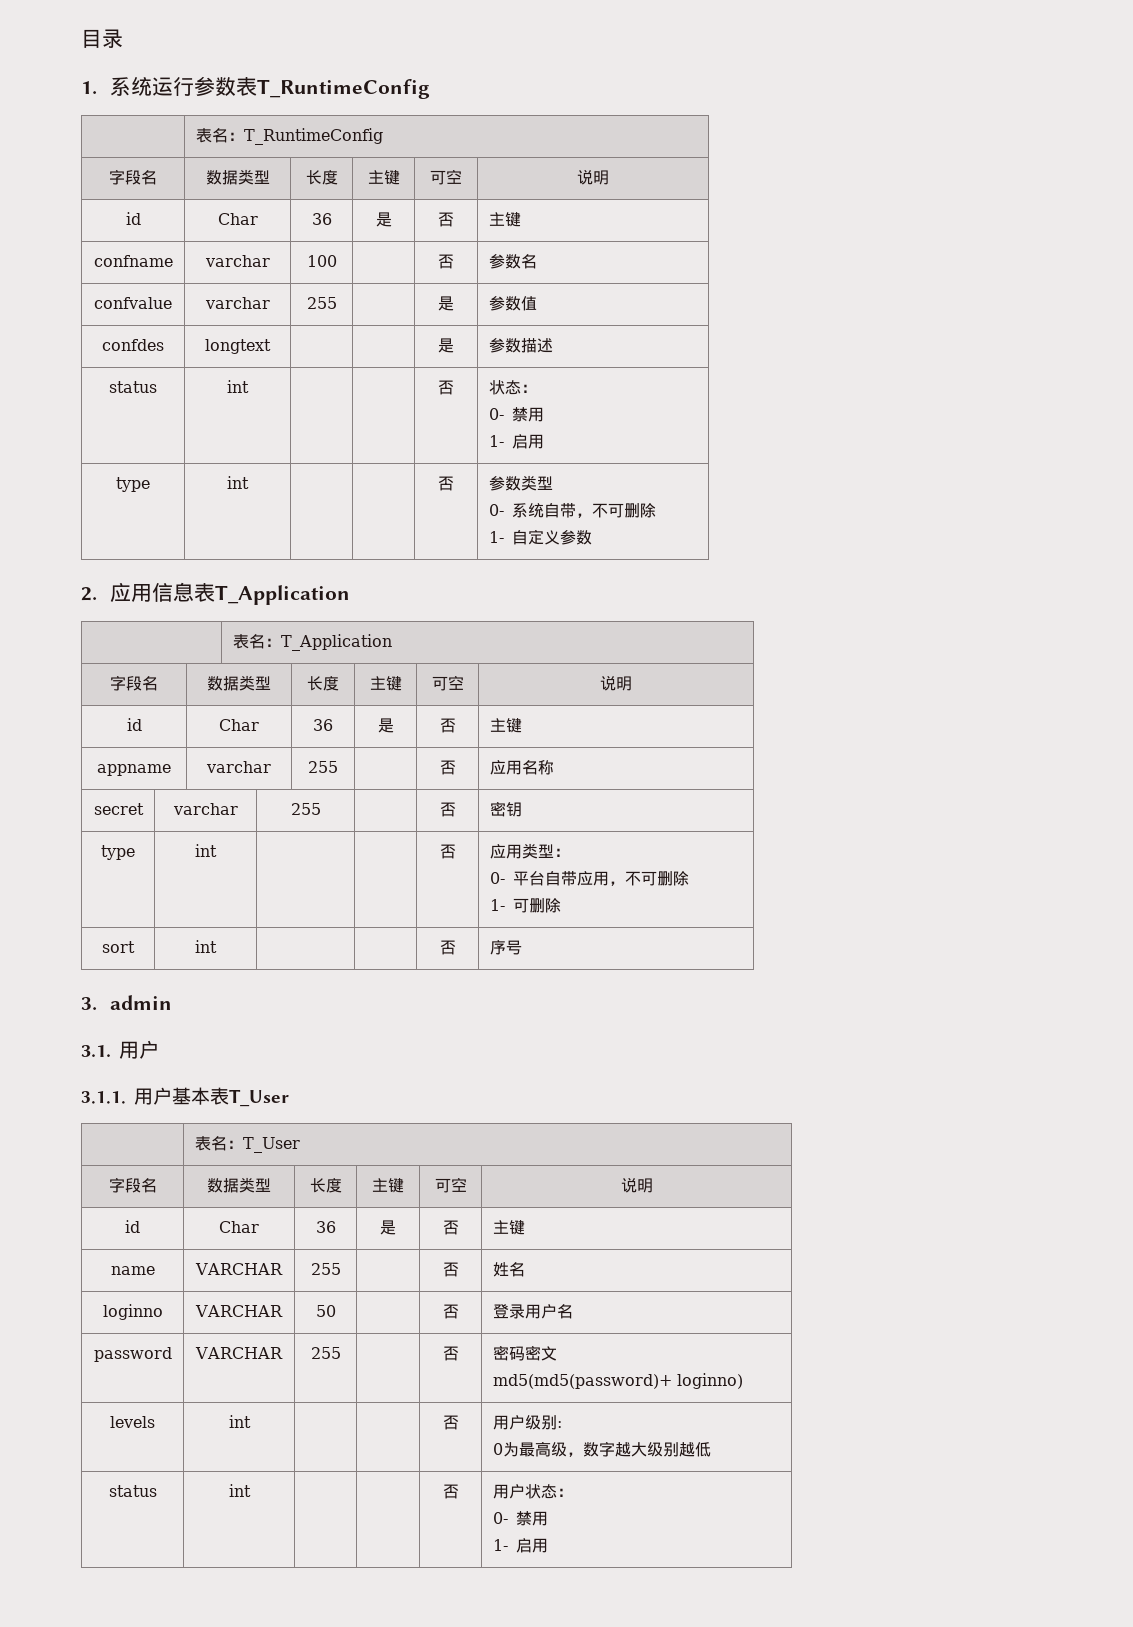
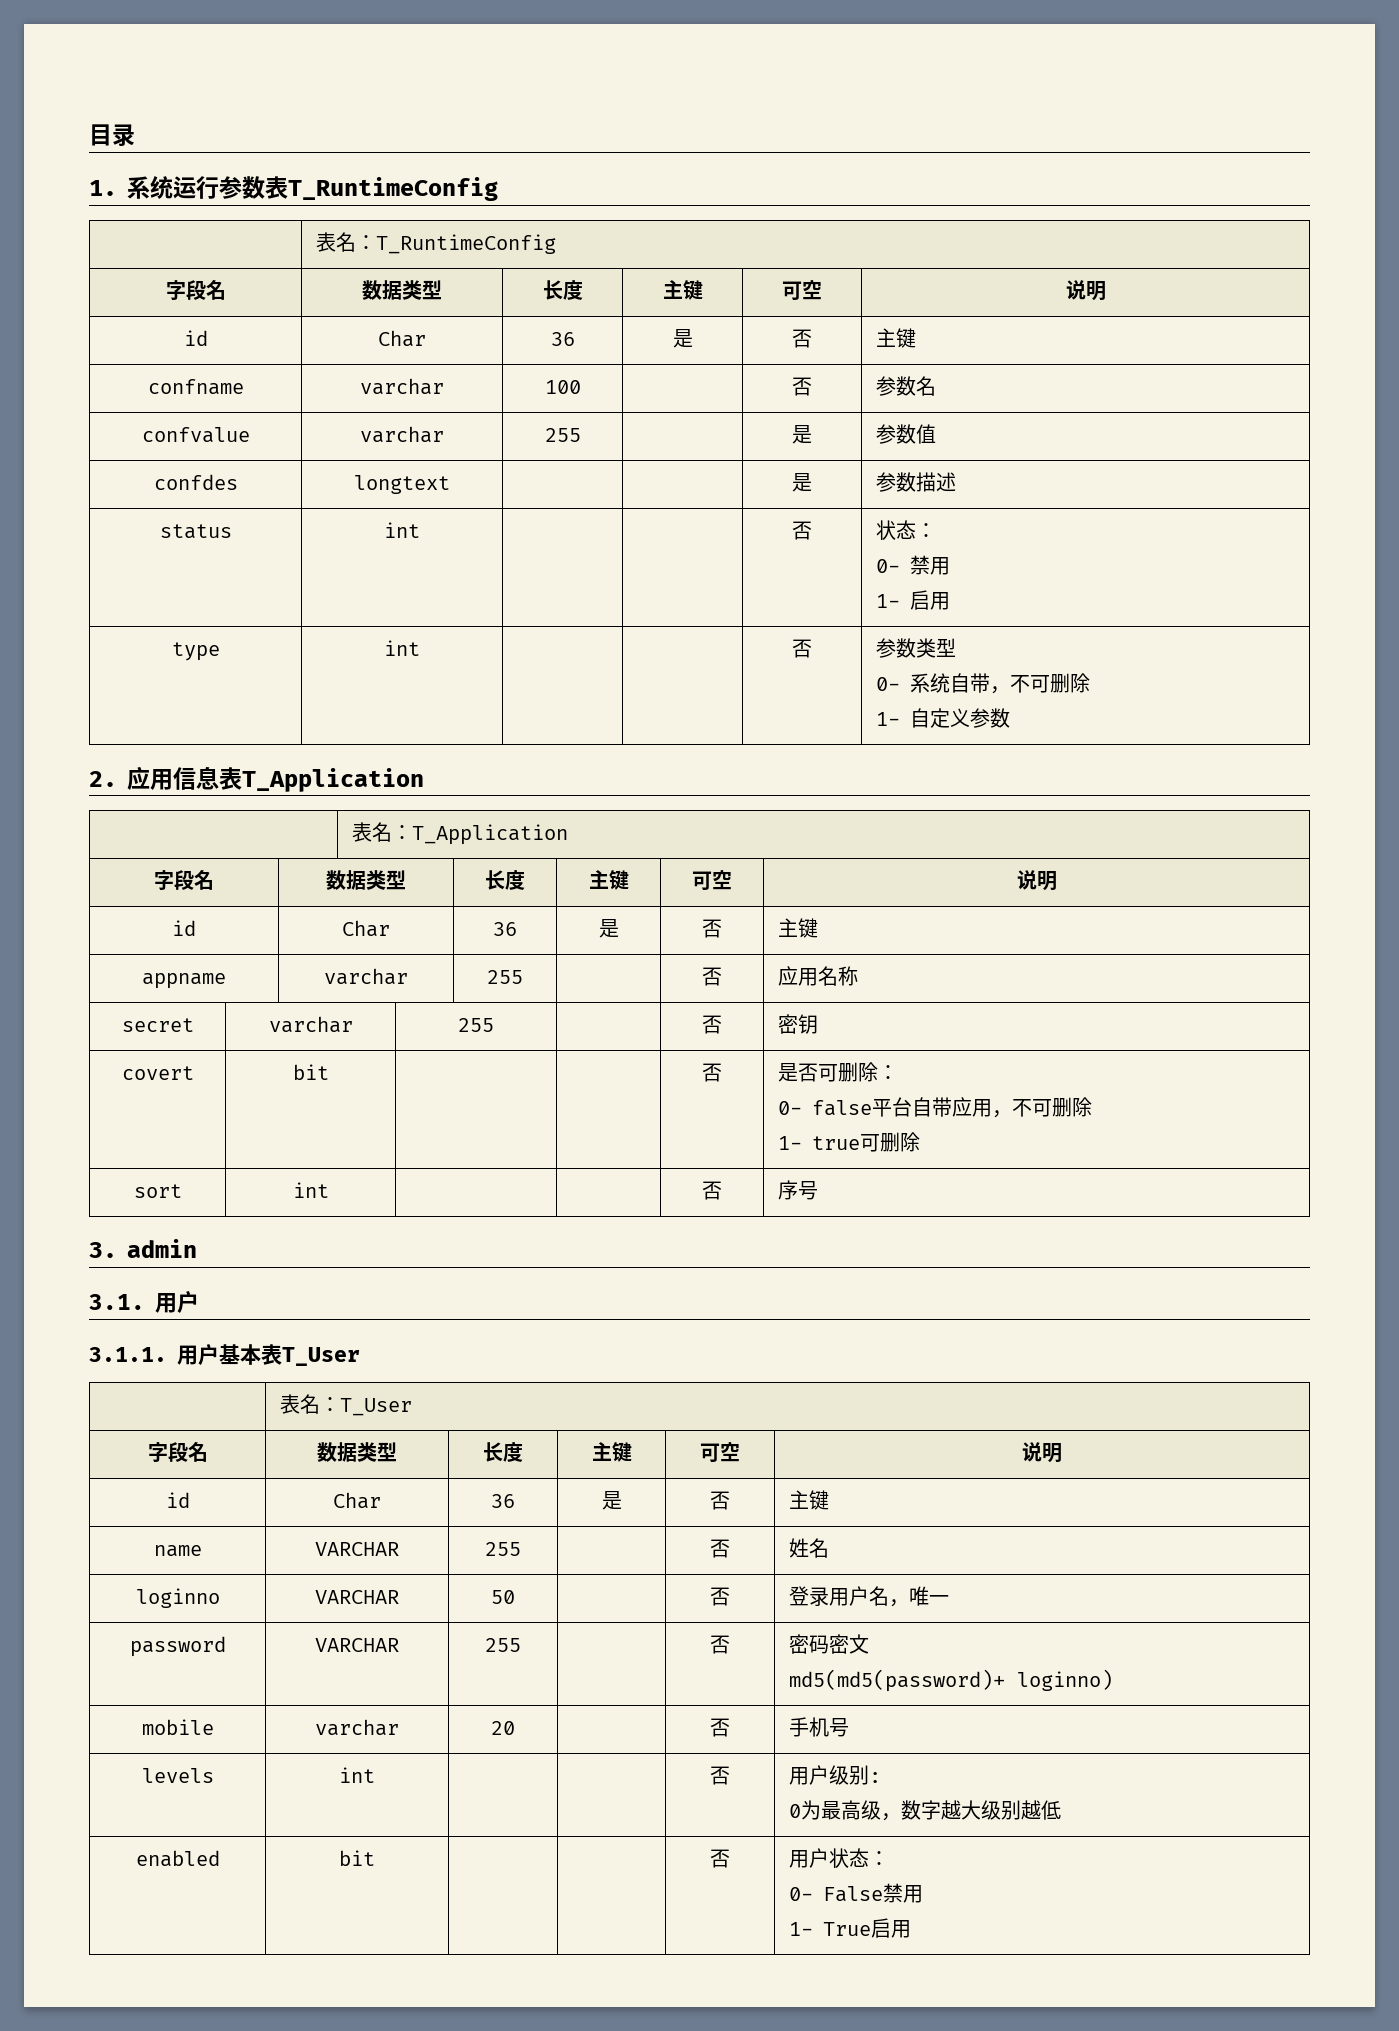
- type | int | | | 否 | 应用类型：
- 0-平台自带应用，不可删除
- 1-可删除
+ covert | bit | | | 否 | 是否可删除：
+ 0- false平台自带应用，不可删除
+ 1- true可删除
- loginno | VARCHAR | 50 | | 否 | 登录用户名
+ loginno | VARCHAR | 50 | | 否 | 登录用户名，唯一
+ mobile | varchar | 20 | | 否 | 手机号
- status | int | | | 否 | 用户状态：
- 0-禁用
- 1-启用
+ enabled | bit | | | 否 | 用户状态：
+ 0- False禁用
+ 1- True启用

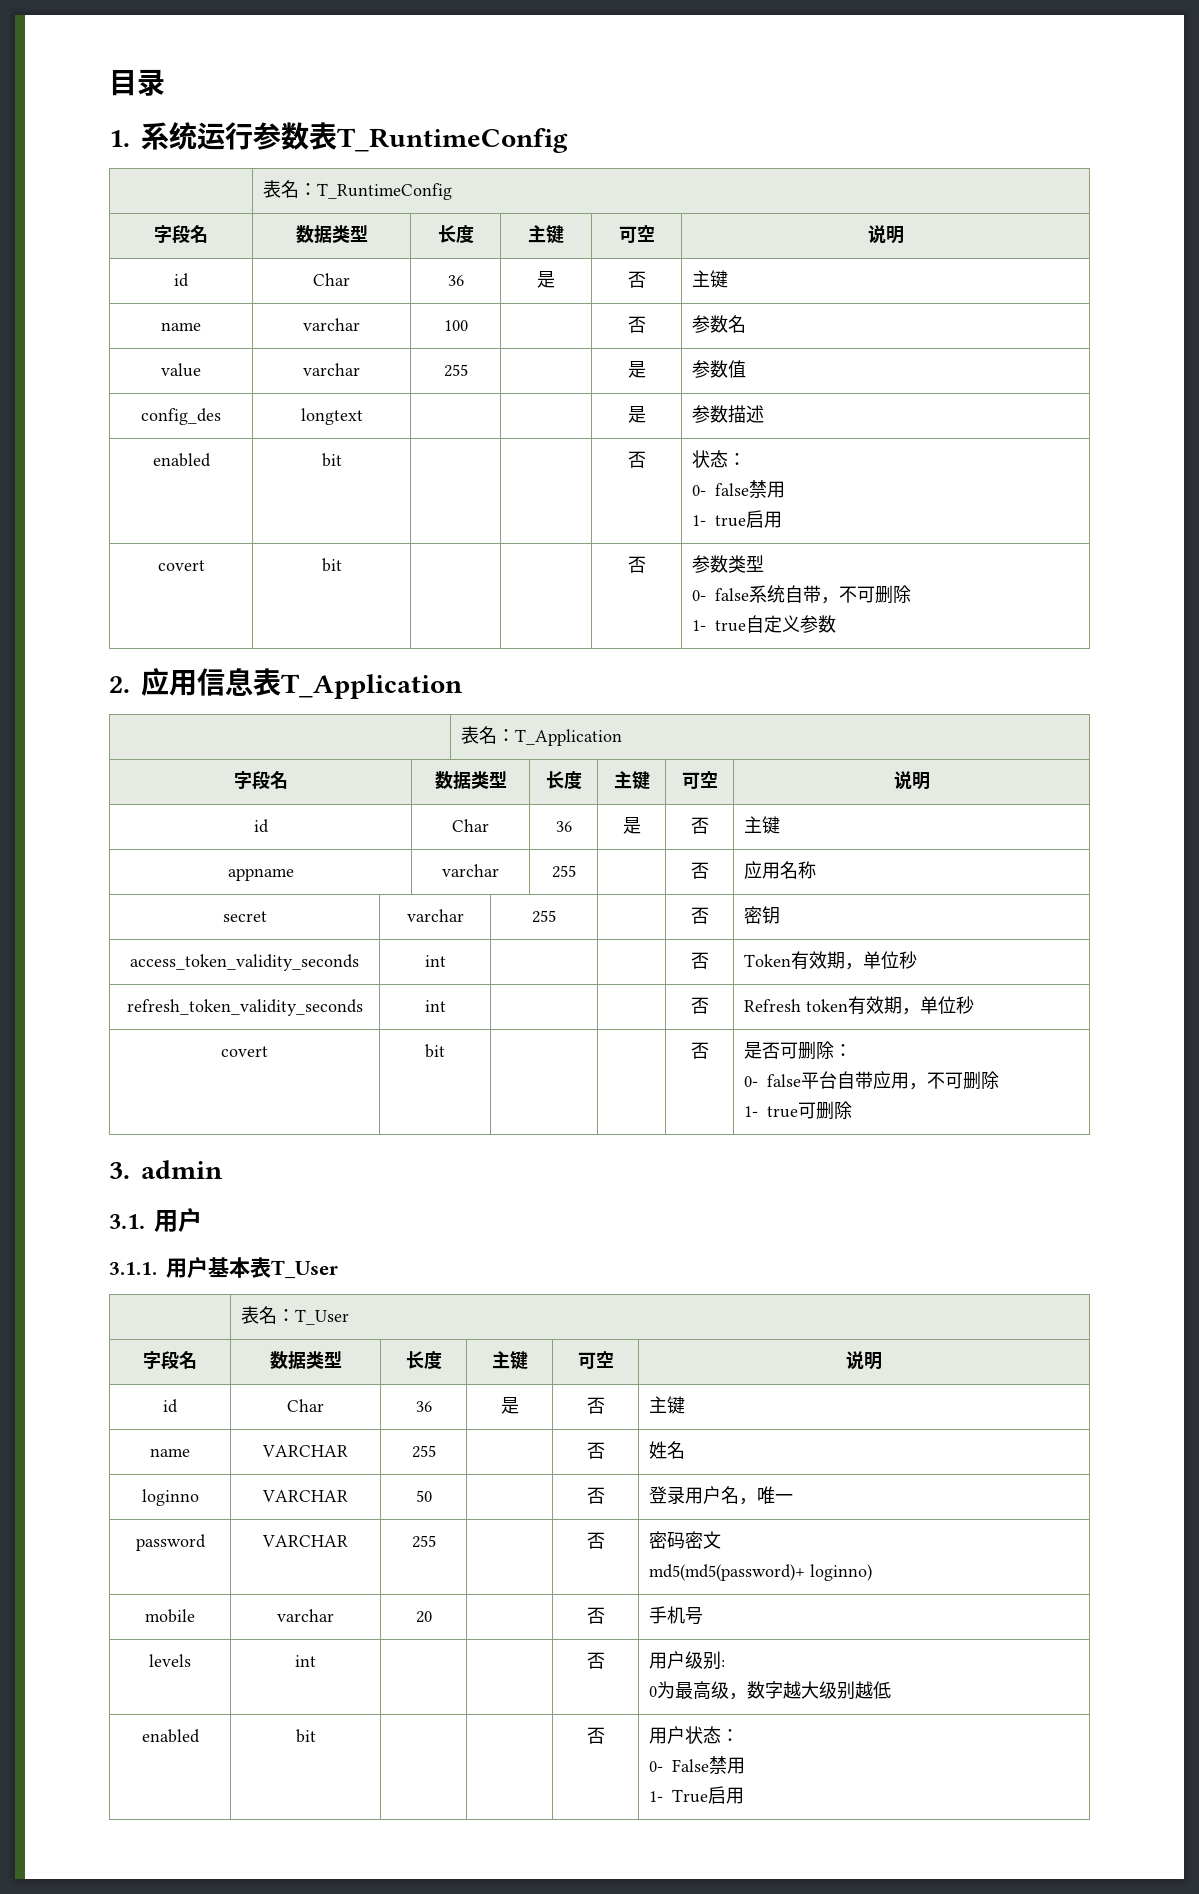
- confname | varchar | 100 | | 否 | 参数名
+ name | varchar | 100 | | 否 | 参数名
- confvalue | varchar | 255 | | 是 | 参数值
+ value | varchar | 255 | | 是 | 参数值
- confdes | longtext | | | 是 | 参数描述
+ config_des | longtext | | | 是 | 参数描述
- status | int | | | 否 | 状态：
- 0-禁用
- 1-启用
+ enabled | bit | | | 否 | 状态：
+ 0- false禁用
+ 1- true启用
- type | int | | | 否 | 参数类型
- 0-系统自带，不可删除
- 1-自定义参数
+ covert | bit | | | 否 | 参数类型
+ 0- false系统自带，不可删除
+ 1- true自定义参数
+ access_token_validity_seconds | int | | | 否 | Token有效期，单位秒
+ refresh_token_validity_seconds | int | | | 否 | Refresh token有效期，单位秒
- sort | int | | | 否 | 序号

